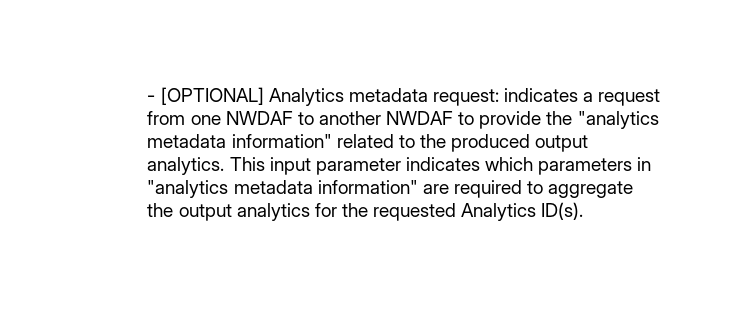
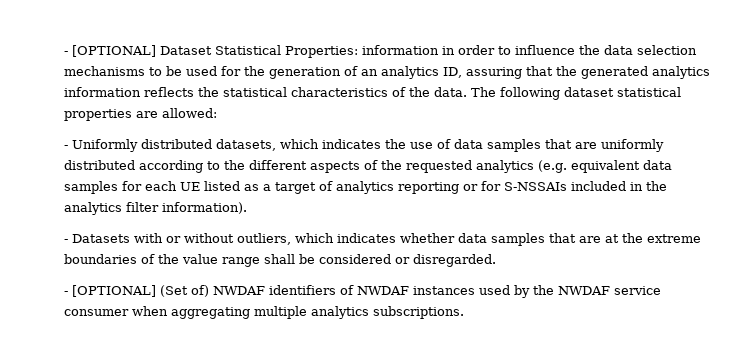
- - [OPTIONAL] Analytics metadata request: indicates a request from one NWDAF to another NWDAF to provide the "analytics metadata information" related to the produced output analytics. This input parameter indicates which parameters in "analytics metadata information" are required to aggregate the output analytics for the requested Analytics ID(s).
+ - [OPTIONAL] Dataset Statistical Properties: information in order to influence the data selection mechanisms to be used for the generation of an analytics ID, assuring that the generated analytics information reflects the statistical characteristics of the data. The following dataset statistical properties are allowed:
+ - Uniformly distributed datasets, which indicates the use of data samples that are uniformly distributed according to the different aspects of the requested analytics (e.g. equivalent data samples for each UE listed as a target of analytics reporting or for S-NSSAIs included in the analytics filter information).
+ - Datasets with or without outliers, which indicates whether data samples that are at the extreme boundaries of the value range shall be considered or disregarded.
+ - [OPTIONAL] (Set of) NWDAF identifiers of NWDAF instances used by the NWDAF service consumer when aggregating multiple analytics subscriptions.

